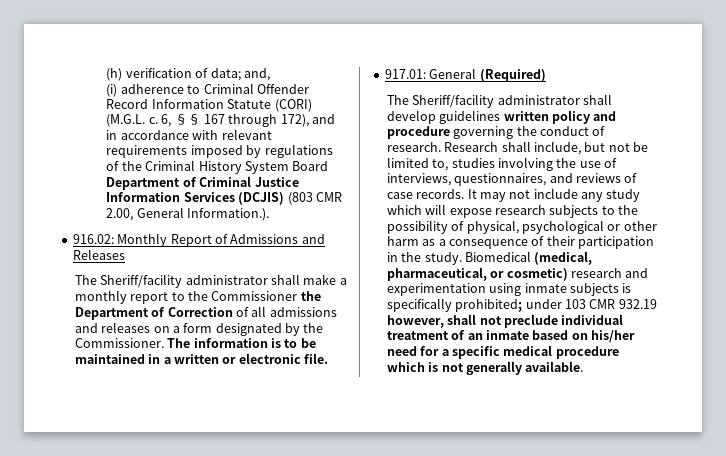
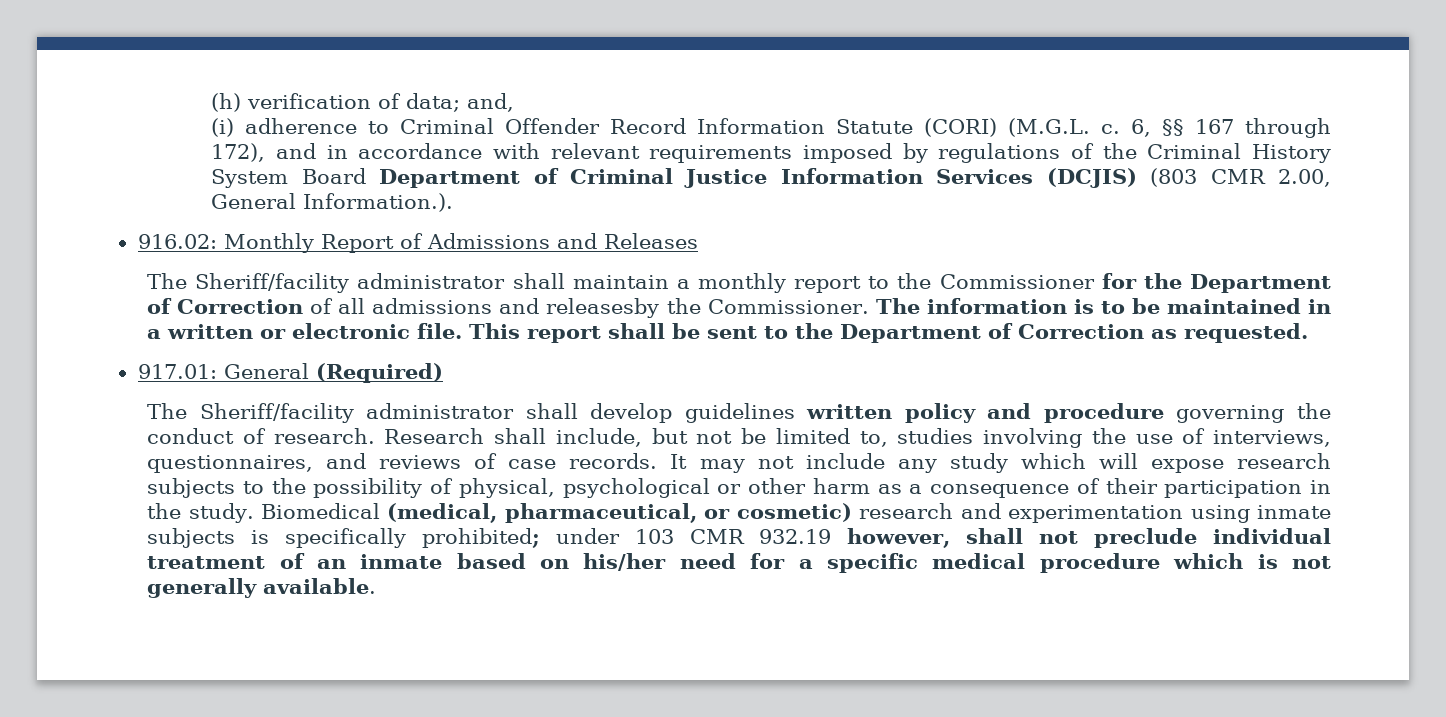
- The Sheriff/facility administrator shall make a monthly report to the Commissioner the Department of Correction of all admissions and releases on a form designated by the Commissioner.
+ The Sheriff/facility administrator shall maintain a monthly report to the Commissioner for the Department of Correction of all admissions and releasesby the Commissioner.
+ This report shall be sent to the Department of Correction as requested.

